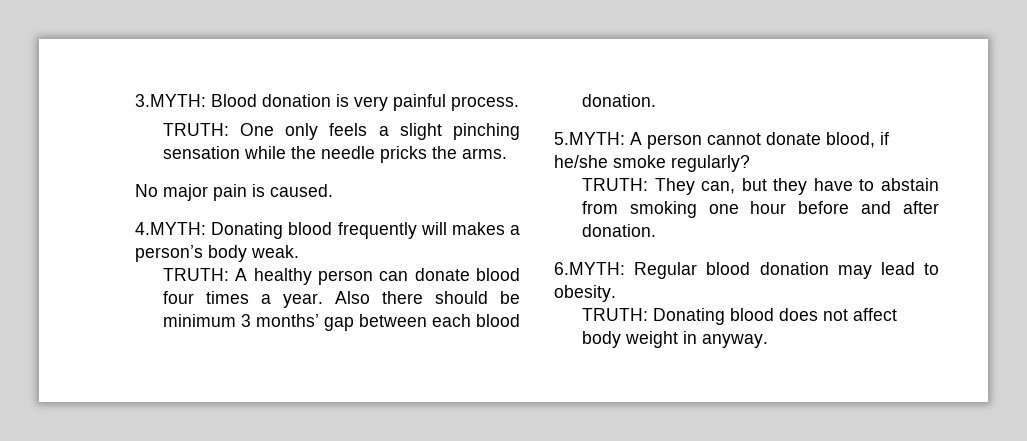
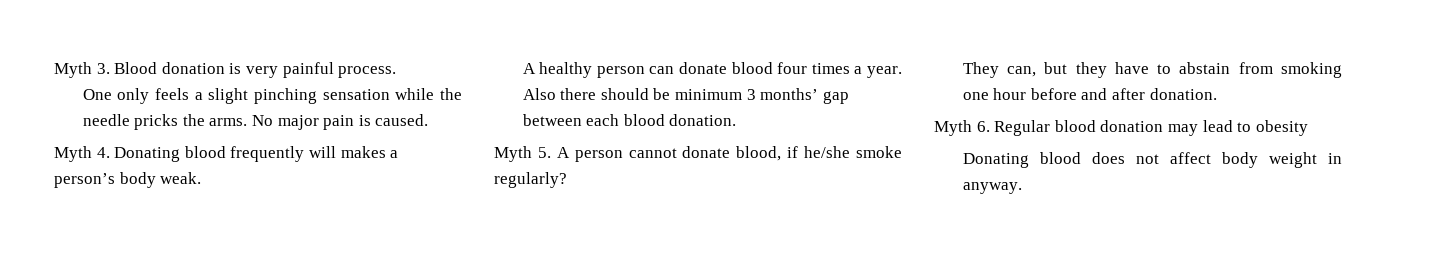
- 3.MYTH: Blood donation is very painful process.
+ Myth 3. Blood donation is very painful process.
- TRUTH: One only feels a slight pinching sensation while the needle pricks the arms.
- No major pain is caused.
+ One only feels a slight pinching sensation while the needle pricks the arms. No major pain is caused.
- 4.MYTH: Donating blood frequently will makes a person’s body weak.
+ Myth 4. Donating blood frequently will makes a person’s body weak.
- TRUTH: A healthy person can donate blood four times a year.
+ A healthy person can donate blood four times a year.
- 5.MYTH: A person cannot donate blood, if he/she smoke regularly?
+ Myth 5. A person cannot donate blood, if he/she smoke regularly?
- TRUTH: They can, but they have to abstain from smoking one hour before and after donation.
+ They can, but they have to abstain from smoking one hour before and after donation.
- 6.MYTH: Regular blood donation may lead to obesity.
- TRUTH: Donating blood does not affect body weight in anyway.
+ Myth 6. Regular blood donation may lead to obesity
+ Donating blood does not affect body weight in anyway.

